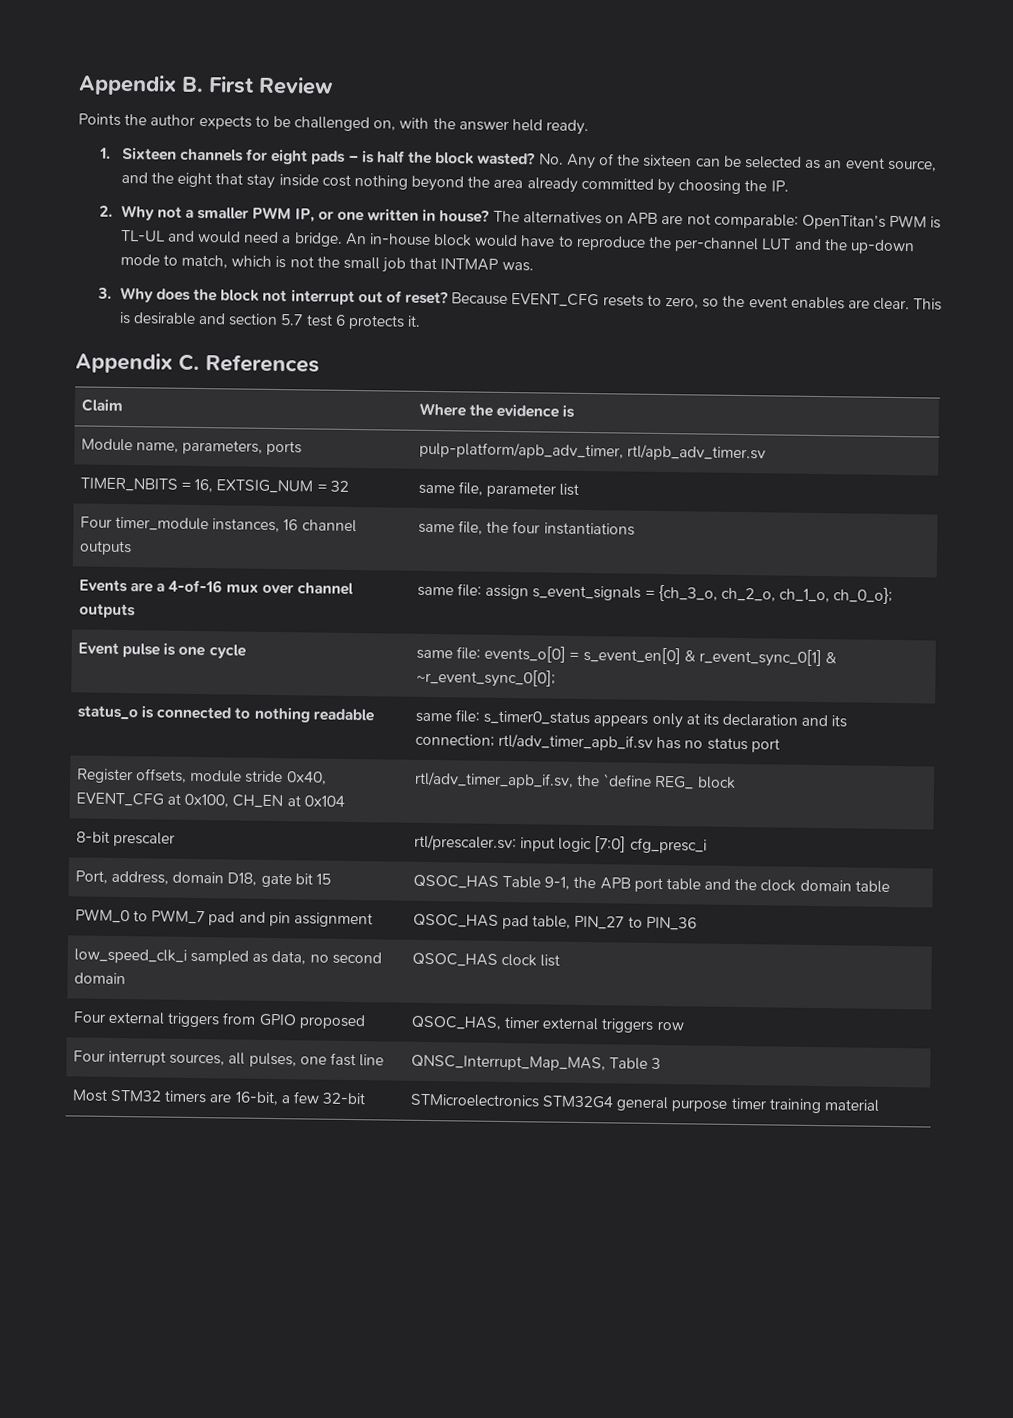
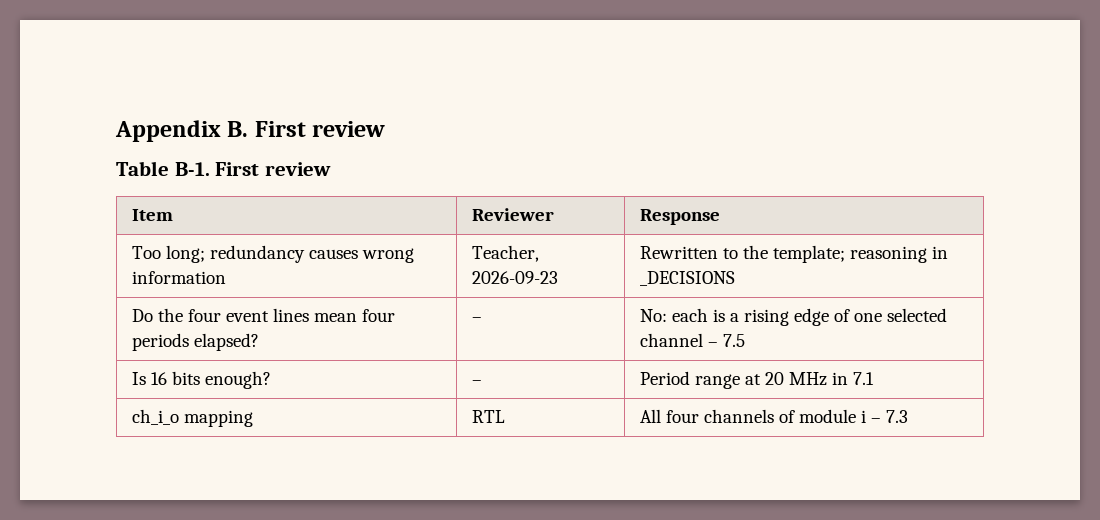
- Appendix B. First Review
- Points the author expects to be challenged on, with the answer held ready.
- 1. Sixteen channels for eight pads – is half the block wasted? No. Any of the sixteen can be selected as an event source, and the eight that stay inside cost nothing beyond the area already committed by choosing the IP.
- 2. Why not a smaller PWM IP, or one written in house? The alternatives on APB are not comparable: OpenTitan’s PWM is TL-UL and would need a bridge. An in-house block would have to reproduce the per-channel LUT and the up-down mode to match, which is not the small job that INTMAP was.
- 3. Why does the block not interrupt out of reset? Because EVENT_CFG resets to zero, so the event enables are clear. This is desirable and section 5.7 test 6 protects it.
- Appendix C. References
- Claim | Where the evidence is
- Module name, parameters, ports | pulp-platform/apb_adv_timer, rtl/apb_adv_timer.sv
- TIMER_NBITS = 16, EXTSIG_NUM = 32 | same file, parameter list
- Four timer_module instances, 16 channel outputs | same file, the four instantiations
- Events are a 4-of-16 mux over channel outputs | same file: assign s_event_signals = {ch_3_o, ch_2_o, ch_1_o, ch_0_o};
- Event pulse is one cycle | same file: events_o[0] = s_event_en[0] & r_event_sync_0[1] & ~r_event_sync_0[0];
- status_o is connected to nothing readable | same file: s_timer0_status appears only at its declaration and its connection; rtl/adv_timer_apb_if.sv has no status port
- Register offsets, module stride 0x40, EVENT_CFG at 0x100, CH_EN at 0x104 | rtl/adv_timer_apb_if.sv, the `define REG_ block
- 8-bit prescaler | rtl/prescaler.sv: input logic [7:0] cfg_presc_i
- Port, address, domain D18, gate bit 15 | QSOC_HAS Table 9-1, the APB port table and the clock domain table
- PWM_0 to PWM_7 pad and pin assignment | QSOC_HAS pad table, PIN_27 to PIN_36
- low_speed_clk_i sampled as data, no second domain | QSOC_HAS clock list
- Four external triggers from GPIO proposed | QSOC_HAS, timer external triggers row
- Four interrupt sources, all pulses, one fast line | QNSC_Interrupt_Map_MAS, Table 3
- Most STM32 timers are 16-bit, a few 32-bit | STMicroelectronics STM32G4 general purpose timer training material
+ Appendix B. First review
+ Table B-1. First review
+ Item | Reviewer | Response
+ Too long; redundancy causes wrong information | Teacher, 2026-09-23 | Rewritten to the template; reasoning in _DECISIONS
+ Do the four event lines mean four periods elapsed? | – | No: each is a rising edge of one selected channel – 7.5
+ Is 16 bits enough? | – | Period range at 20 MHz in 7.1
+ ch_i_o mapping | RTL | All four channels of module i – 7.3

